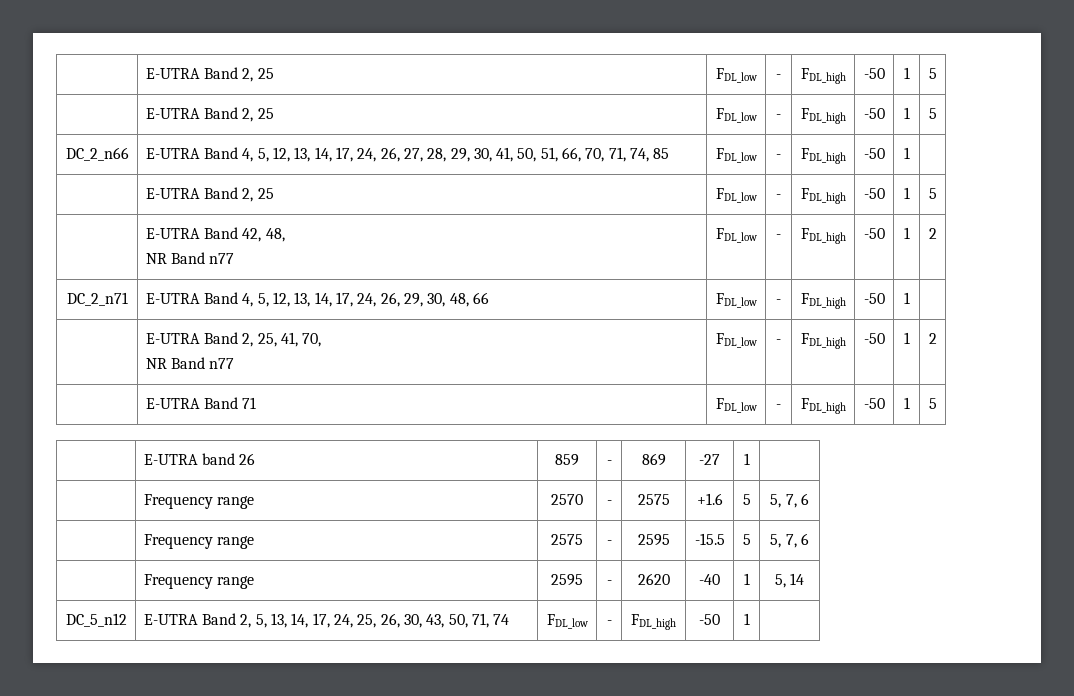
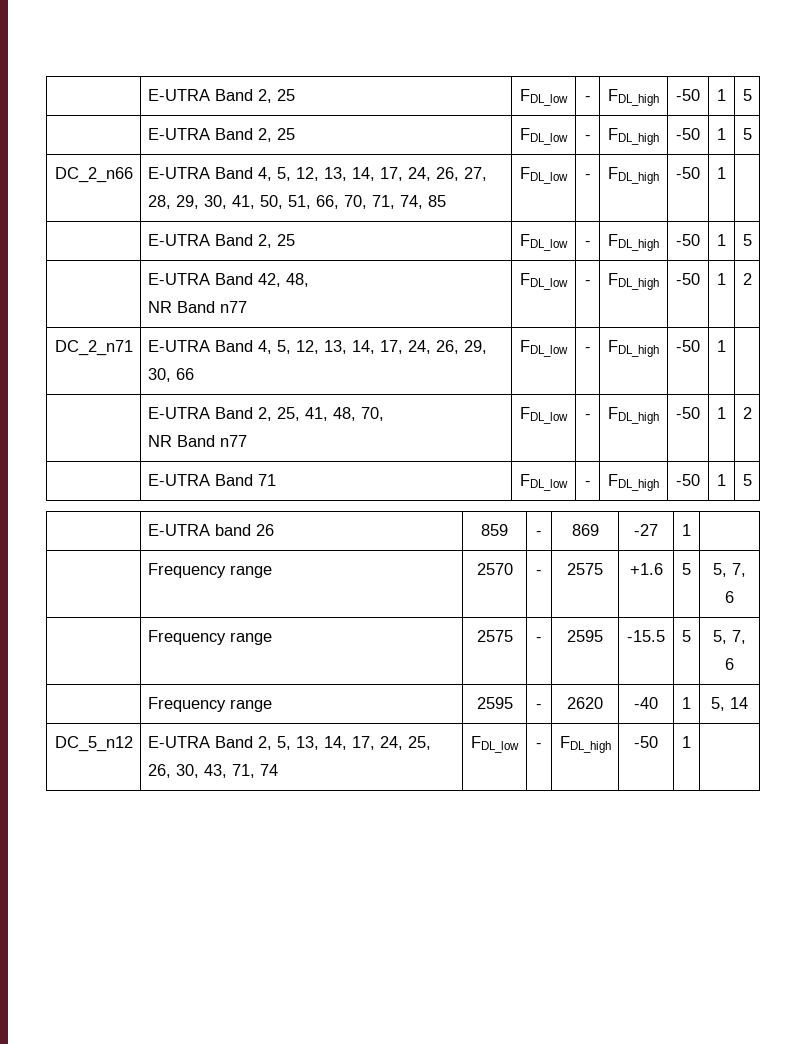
- DC_2_n71 | E-UTRA Band 4, 5, 12, 13, 14, 17, 24, 26, 29, 30, 48, 66 | FDL_low | - | FDL_high | -50 | 1 |
+ DC_2_n71 | E-UTRA Band 4, 5, 12, 13, 14, 17, 24, 26, 29, 30, 66 | FDL_low | - | FDL_high | -50 | 1 |
- | E-UTRA Band 2, 25, 41, 70,
+ | E-UTRA Band 2, 25, 41, 48, 70,
- DC_5_n12 | E-UTRA Band 2, 5, 13, 14, 17, 24, 25, 26, 30, 43, 50, 71, 74 | FDL_low | - | FDL_high | -50 | 1 |
+ DC_5_n12 | E-UTRA Band 2, 5, 13, 14, 17, 24, 25, 26, 30, 43, 71, 74 | FDL_low | - | FDL_high | -50 | 1 |

